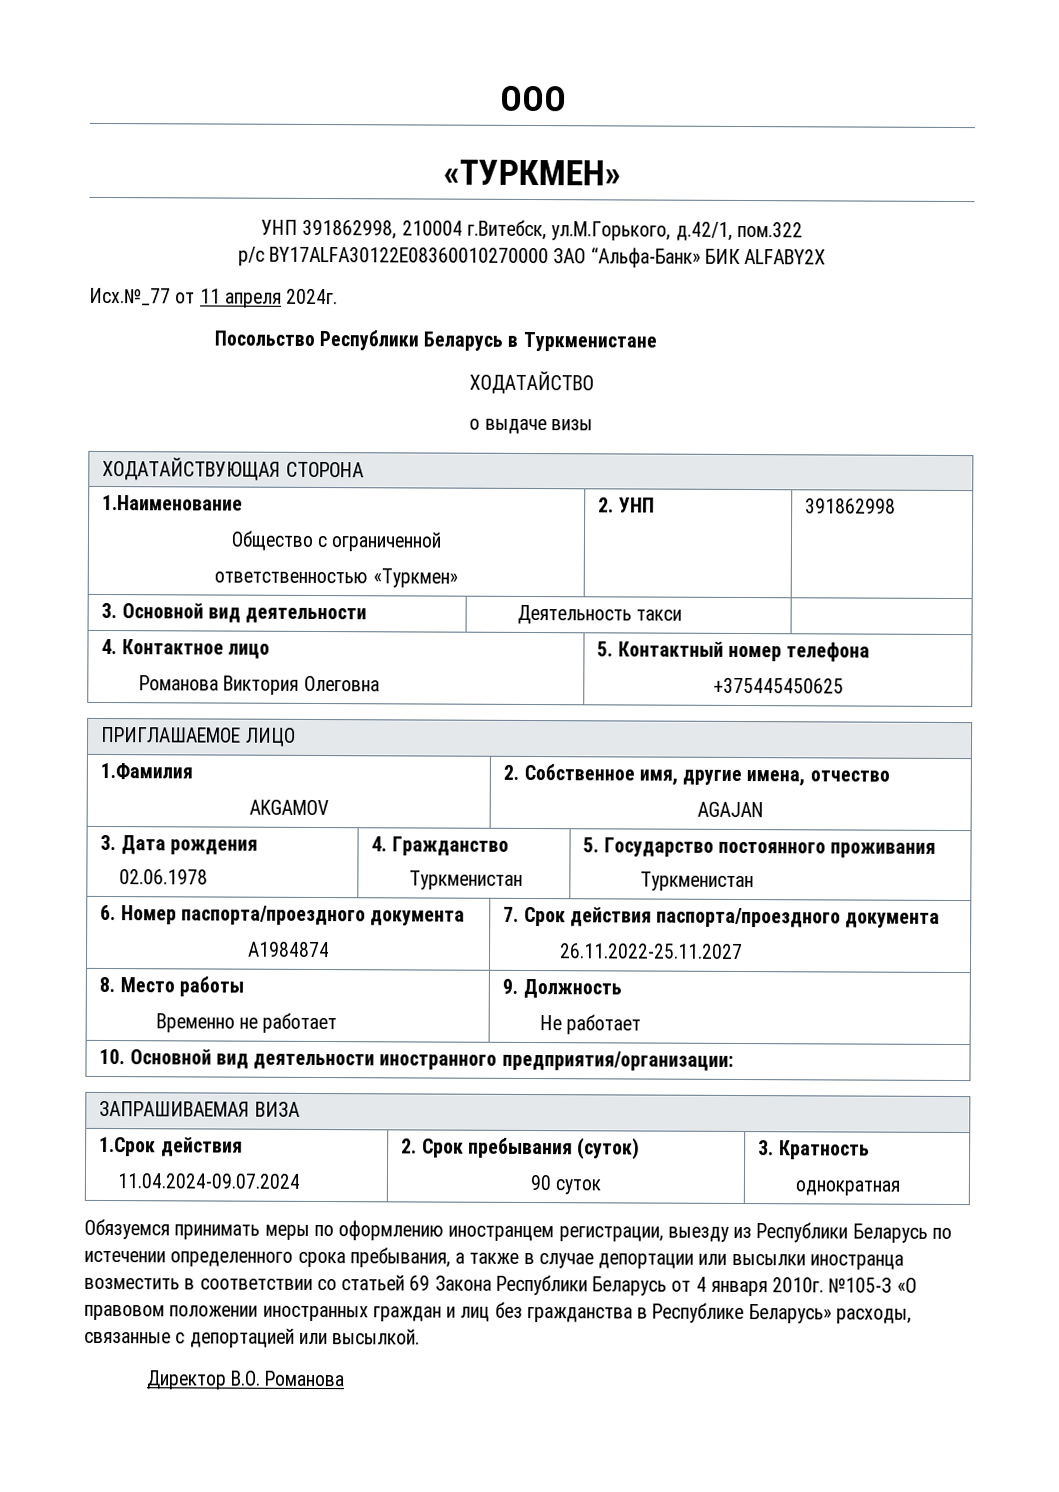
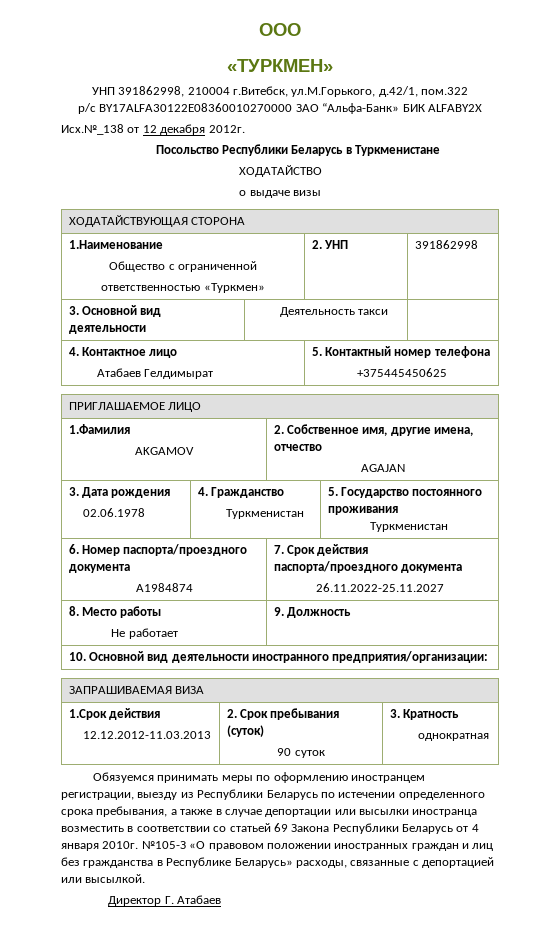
- Исх.№_77 от 11 апреля 2024г.
+ Исх.№_138 от 12 декабря 2012г.
  4. Контактное лицо
- Романова Виктория Олеговна | 5. Контактный номер телефона
+ Атабаев Гелдимырат | 5. Контактный номер телефона
  8. Место работы
- Временно не работает | 9. Должность
- Не работает
+ Не работает | 9. Должность
  1.Срок действия
- 11.04.2024-09.07.2024 | 2. Срок пребывания (суток)
+ 12.12.2012-11.03.2013 | 2. Срок пребывания (суток)
- Директор В.О. Романова
+ Директор Г. Атабаев

